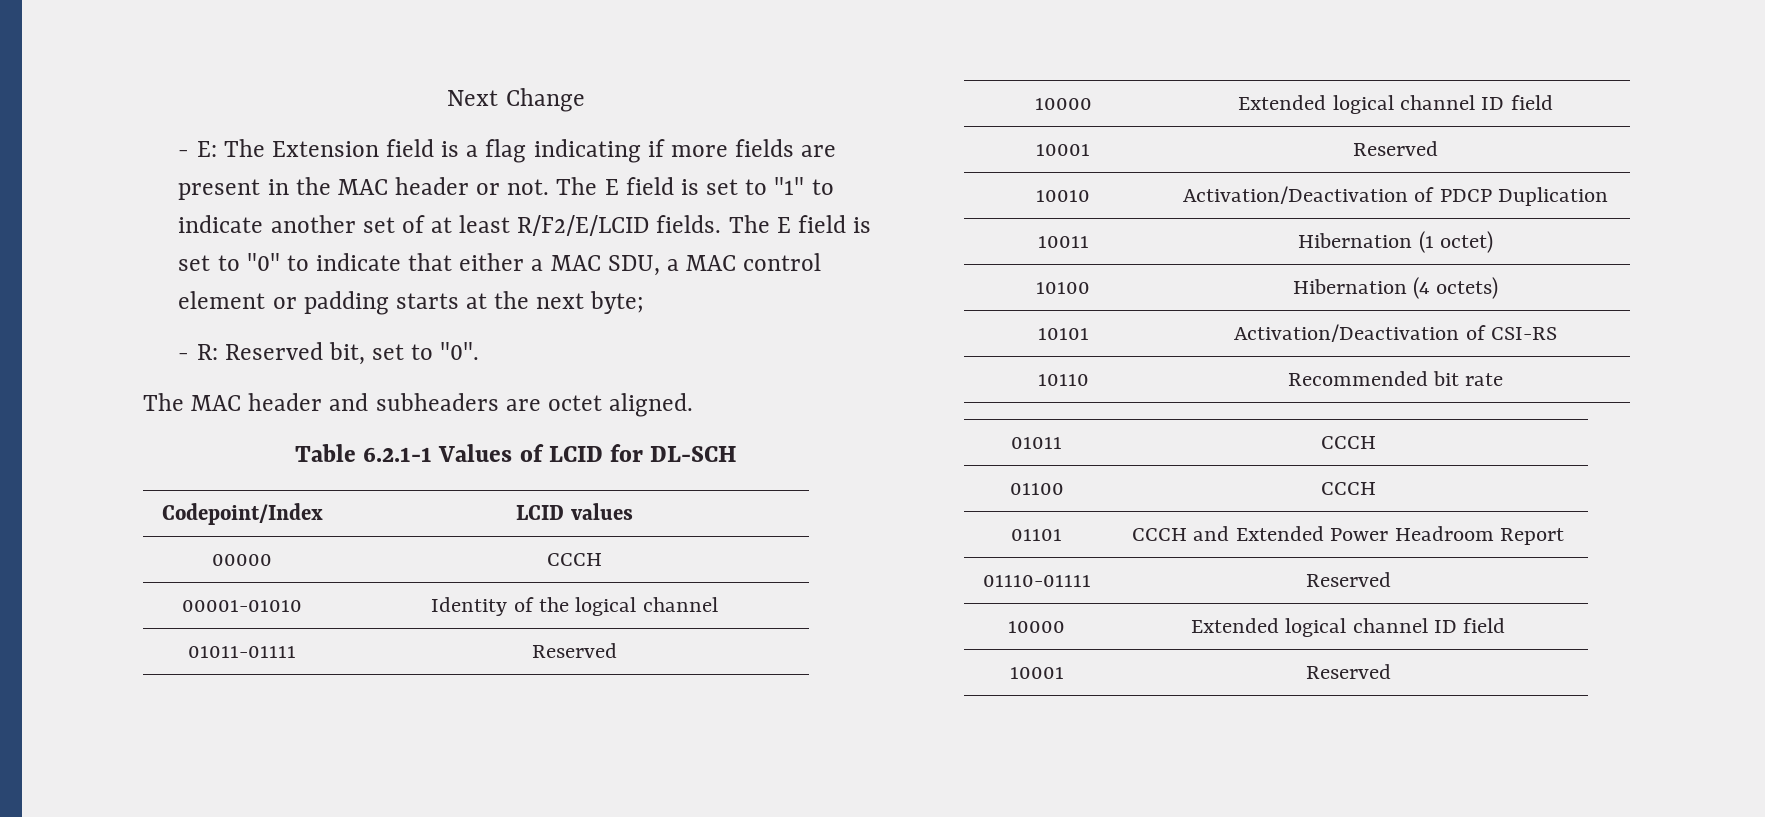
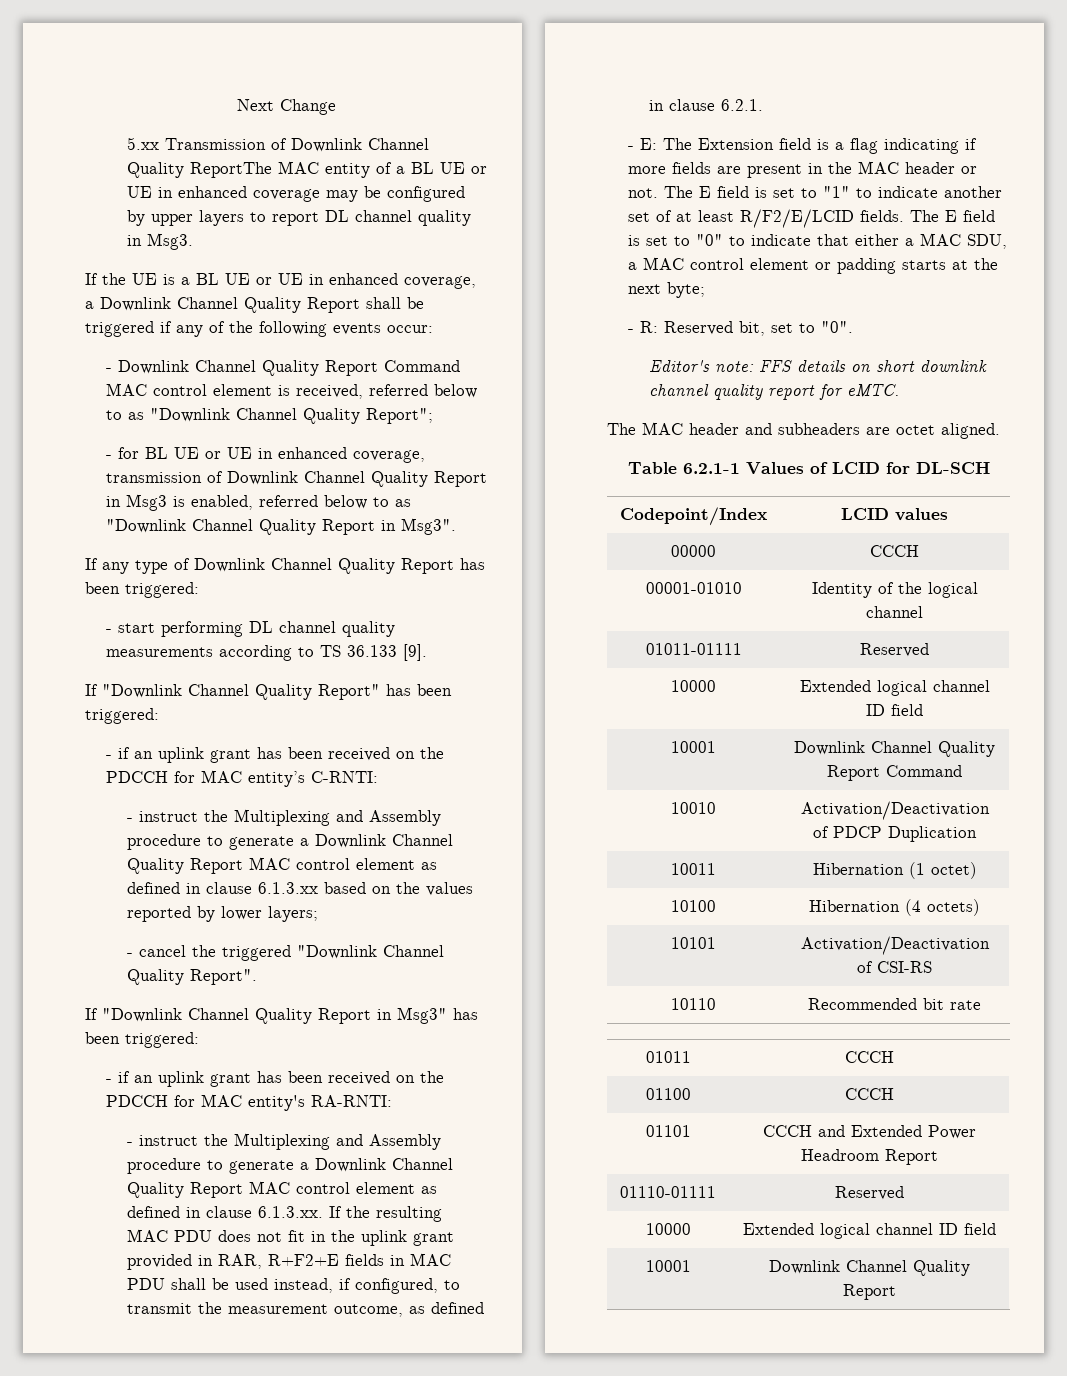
+ 5.xx Transmission of Downlink Channel Quality ReportThe MAC entity of a BL UE or UE in enhanced coverage may be configured by upper layers to report DL channel quality in Msg3.
+ If the UE is a BL UE or UE in enhanced coverage, a Downlink Channel Quality Report shall be triggered if any of the following events occur:
+ - Downlink Channel Quality Report Command MAC control element is received, referred below to as "Downlink Channel Quality Report";
+ - for BL UE or UE in enhanced coverage, transmission of Downlink Channel Quality Report in Msg3 is enabled, referred below to as "Downlink Channel Quality Report in Msg3".
+ If any type of Downlink Channel Quality Report has been triggered:
+ - start performing DL channel quality measurements according to TS 36.133 [9].
+ If "Downlink Channel Quality Report" has been triggered:
+ - if an uplink grant has been received on the PDCCH for MAC entity’s C-RNTI:
+ - instruct the Multiplexing and Assembly procedure to generate a Downlink Channel Quality Report MAC control element as defined in clause 6.1.3.xx based on the values reported by lower layers;
+ - cancel the triggered "Downlink Channel Quality Report".
+ If "Downlink Channel Quality Report in Msg3" has been triggered:
+ - if an uplink grant has been received on the PDCCH for MAC entity's RA-RNTI:
+ - instruct the Multiplexing and Assembly procedure to generate a Downlink Channel Quality Report MAC control element as defined in clause 6.1.3.xx. If the resulting MAC PDU does not fit in the uplink grant provided in RAR, R+F2+E fields in MAC PDU shall be used instead, if configured, to transmit the measurement outcome, as defined in clause 6.2.1.
+ Editor's note: FFS details on short downlink channel quality report for eMTC.
  01011-01111 | Reserved
  10000 | Extended logical channel ID field
- 10001 | Reserved
+ 10001 | Downlink Channel Quality Report Command
  01110-01111 | Reserved
  10000 | Extended logical channel ID field
- 10001 | Reserved
+ 10001 | Downlink Channel Quality Report

